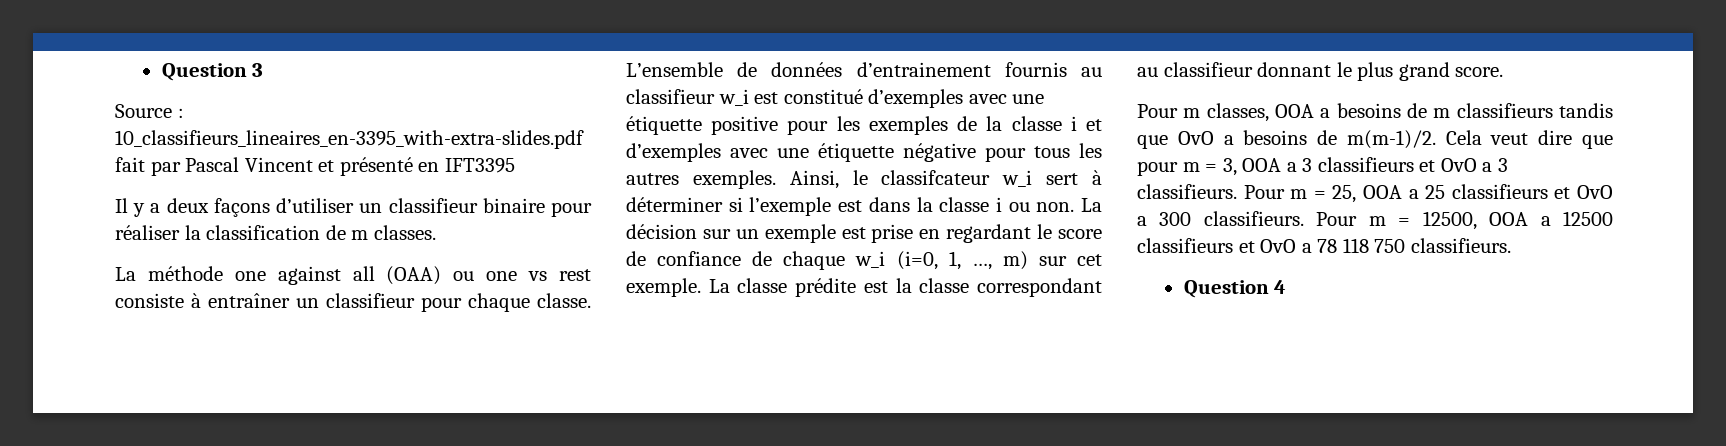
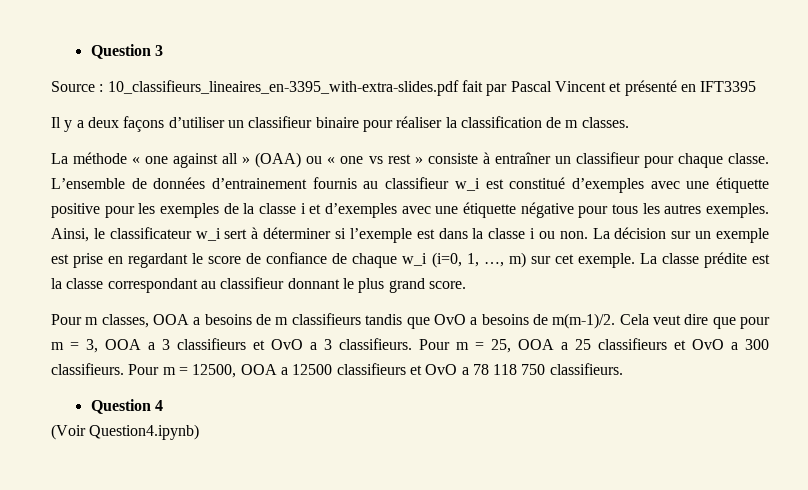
- La méthode one against all (OAA) ou one vs rest consiste à entraîner un classifieur pour chaque classe.
+ La méthode « one against all » (OAA) ou « one vs rest » consiste à entraîner un classifieur pour chaque classe.
- Ainsi, le classifcateur w_i sert à déterminer si l’exemple est dans la classe i ou non.
+ Ainsi, le classificateur w_i sert à déterminer si l’exemple est dans la classe i ou non.
+ (Voir Question4.ipynb)

